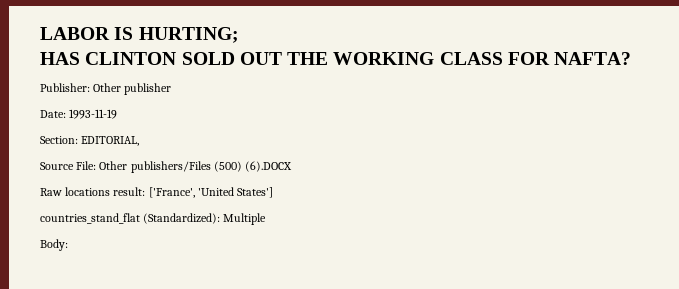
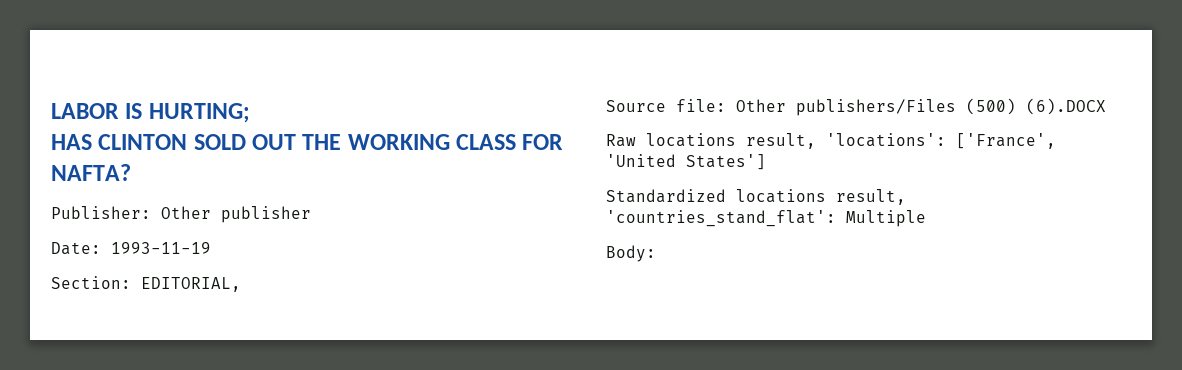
- Source File: Other publishers/Files (500) (6).DOCX
+ Source file: Other publishers/Files (500) (6).DOCX
- Raw locations result: ['France', 'United States']
+ Raw locations result, 'locations': ['France', 'United States']
- countries_stand_flat (Standardized): Multiple
+ Standardized locations result, 'countries_stand_flat': Multiple

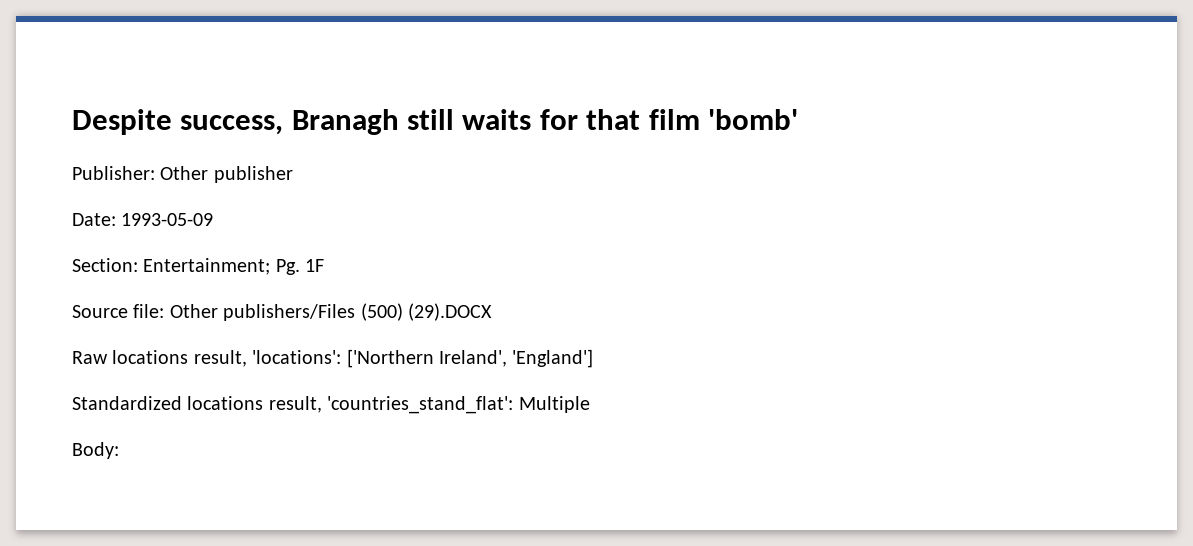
- LABOR IS HURTING;
- HAS CLINTON SOLD OUT THE WORKING CLASS FOR NAFTA?
+ Despite success, Branagh still waits for that film 'bomb'
- Date: 1993-11-19
+ Date: 1993-05-09
- Section: EDITORIAL,
+ Section: Entertainment; Pg. 1F
- Source file: Other publishers/Files (500) (6).DOCX
+ Source file: Other publishers/Files (500) (29).DOCX
- Raw locations result, 'locations': ['France', 'United States']
+ Raw locations result, 'locations': ['Northern Ireland', 'England']

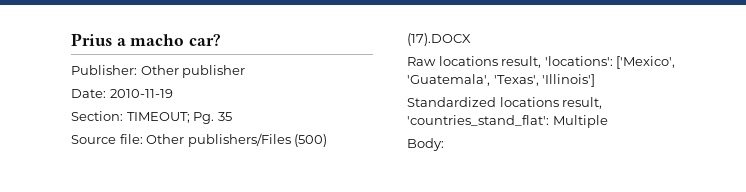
- Despite success, Branagh still waits for that film 'bomb'
+ Prius a macho car?
- Date: 1993-05-09
+ Date: 2010-11-19
- Section: Entertainment; Pg. 1F
+ Section: TIMEOUT; Pg. 35
- Source file: Other publishers/Files (500) (29).DOCX
+ Source file: Other publishers/Files (500) (17).DOCX
- Raw locations result, 'locations': ['Northern Ireland', 'England']
+ Raw locations result, 'locations': ['Mexico', 'Guatemala', 'Texas', 'Illinois']

